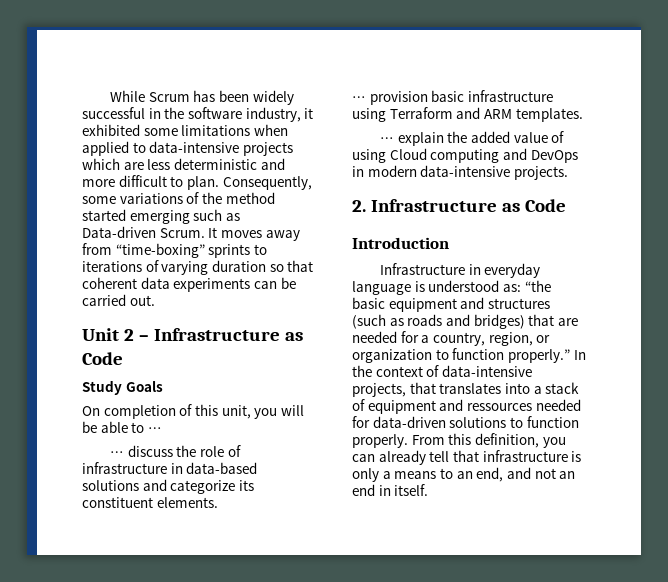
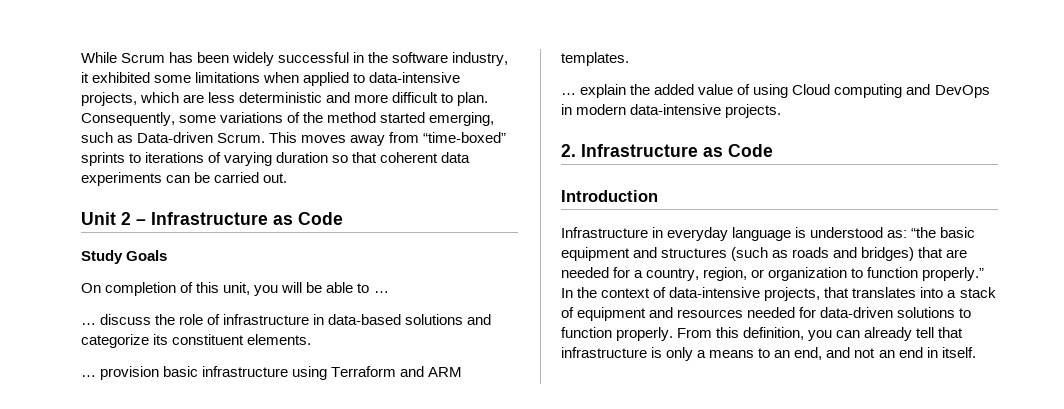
- While Scrum has been widely successful in the software industry, it exhibited some limitations when applied to data-intensive projects which are less deterministic and more difficult to plan.
+ While Scrum has been widely successful in the software industry, it exhibited some limitations when applied to data-intensive projects, which are less deterministic and more difficult to plan.
- Consequently, some variations of the method started emerging such as Data-driven Scrum.
+ Consequently, some variations of the method started emerging, such as Data-driven Scrum.
- It moves away from “time-boxing” sprints to iterations of varying duration so that coherent data experiments can be carried out.
+ This moves away from “time-boxed” sprints to iterations of varying duration so that coherent data experiments can be carried out.
- In the context of data-intensive projects, that translates into a stack of equipment and ressources needed for data-driven solutions to function properly.
+ In the context of data-intensive projects, that translates into a stack of equipment and resources needed for data-driven solutions to function properly.

